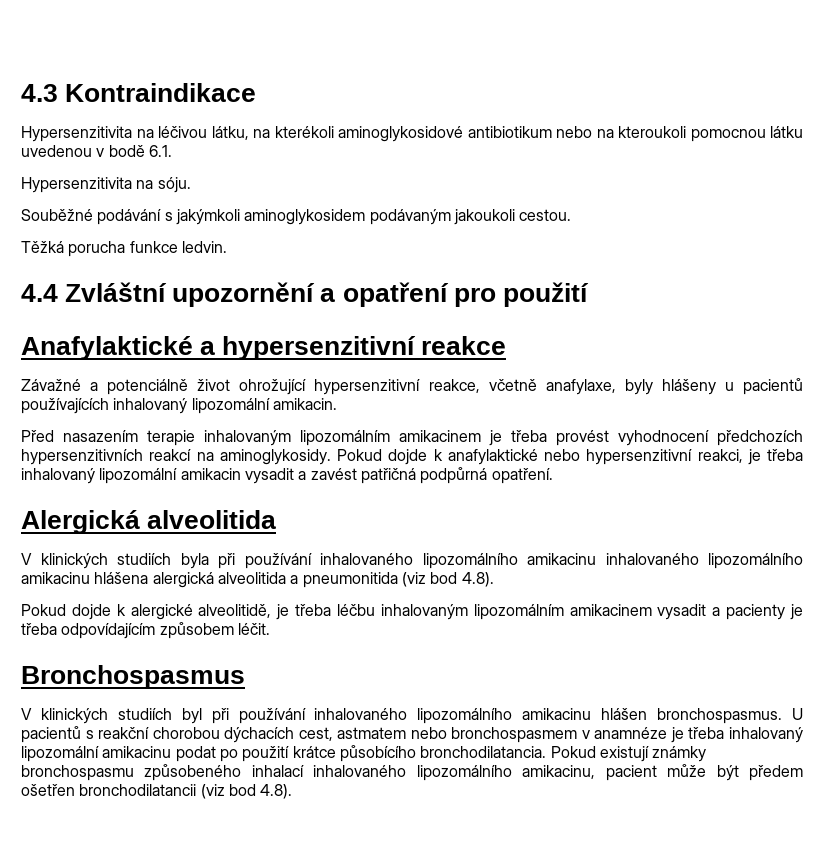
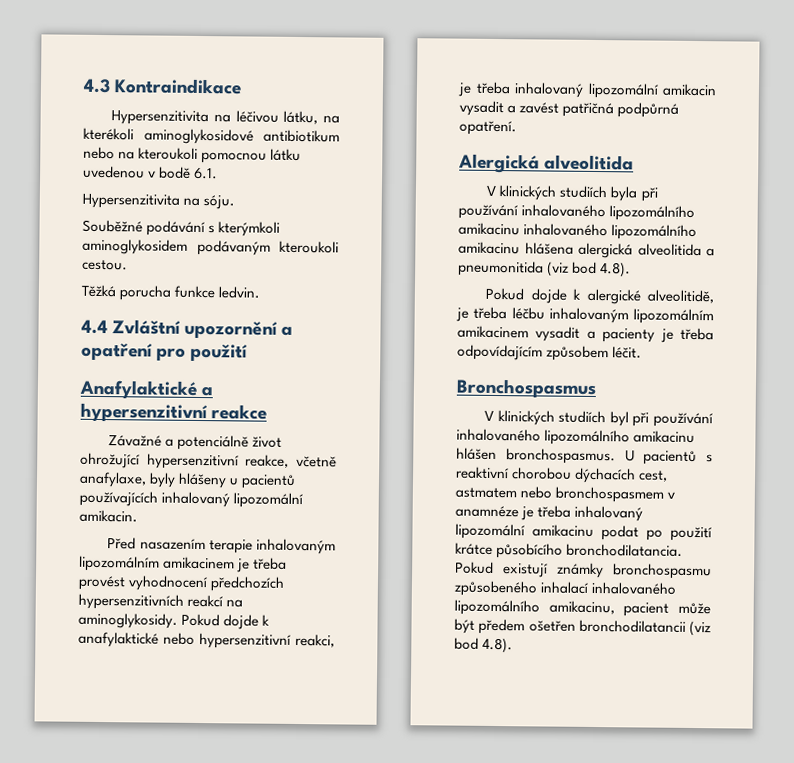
- Souběžné podávání s jakýmkoli aminoglykosidem podávaným jakoukoli cestou.
+ Souběžné podávání s kterýmkoli aminoglykosidem podávaným kteroukoli cestou.
- U pacientů s reakční chorobou dýchacích cest, astmatem nebo bronchospasmem v anamnéze je třeba inhalovaný lipozomální amikacinu podat po použití krátce působícího bronchodilatancia.
+ U pacientů s reaktivní chorobou dýchacích cest, astmatem nebo bronchospasmem v anamnéze je třeba inhalovaný lipozomální amikacinu podat po použití krátce působícího bronchodilatancia.

